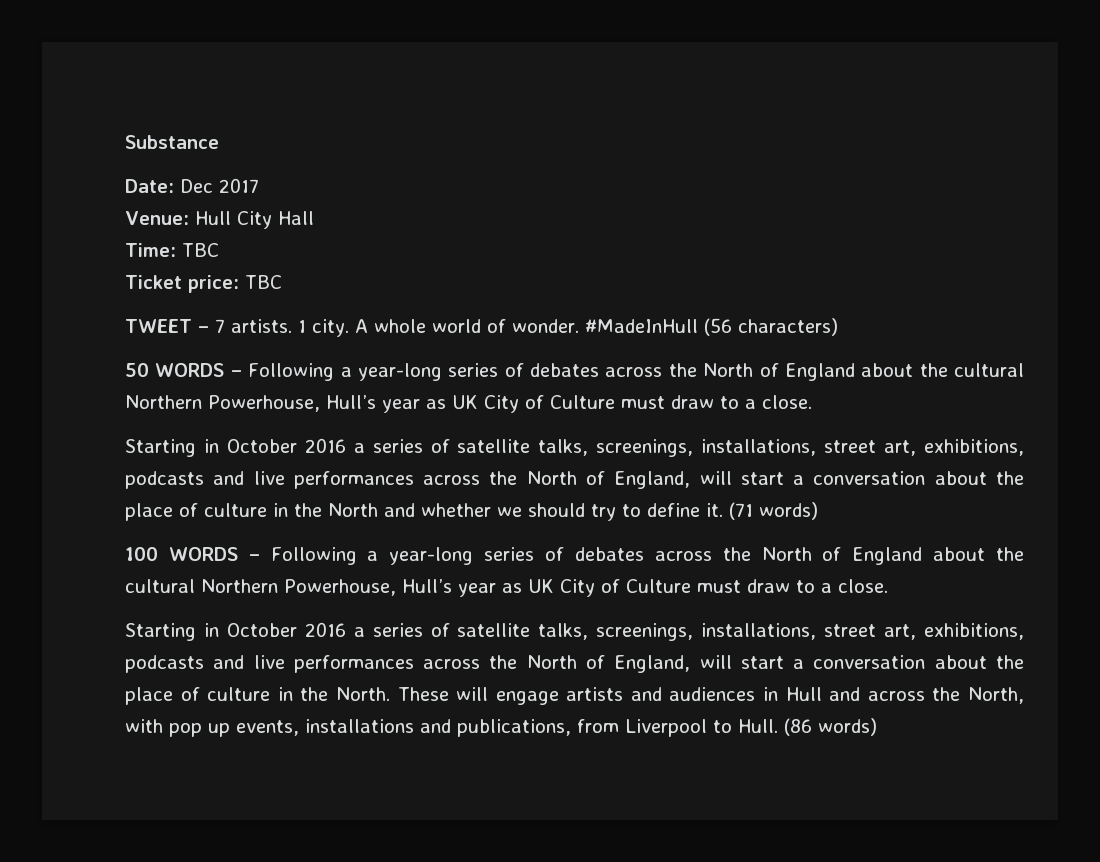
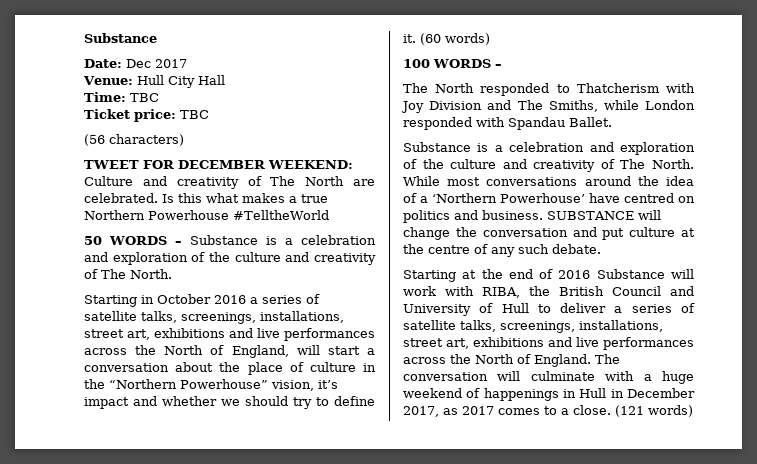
- TWEET – 7 artists. 1 city. A whole world of wonder. #MadeInHull (56 characters)
- 50 WORDS – Following a year-long series of debates across the North of England about the cultural Northern Powerhouse, Hull’s year as UK City of Culture must draw to a close.
+ (56 characters)
+ TWEET FOR DECEMBER WEEKEND: Culture and creativity of The North are celebrated. Is this what makes a true Northern Powerhouse #TelltheWorld
+ 50 WORDS – Substance is a celebration and exploration of the culture and creativity of The North.
- Starting in October 2016 a series of satellite talks, screenings, installations, street art, exhibitions, podcasts and live performances across the North of England, will start a conversation about the place of culture in the North and whether we should try to define it.
+ Starting in October 2016 a series of satellite talks, screenings, installations, street art, exhibitions and live performances across the North of England, will start a conversation about the place of culture in the “Northern Powerhouse” vision, it’s impact and whether we should try to define it.
- (71 words)
+ (60 words)
- 100 WORDS – Following a year-long series of debates across the North of England about the cultural Northern Powerhouse, Hull’s year as UK City of Culture must draw to a close.
- Starting in October 2016 a series of satellite talks, screenings, installations, street art, exhibitions, podcasts and live performances across the North of England, will start a conversation about the place of culture in the North. These will engage artists and audiences in Hull and across the North, with pop up events, installations and publications, from Liverpool to Hull. (86 words)
+ 100 WORDS –
+ The North responded to Thatcherism with Joy Division and The Smiths, while London responded with Spandau Ballet.
+ Substance is a celebration and exploration of the culture and creativity of The North. While most conversations around the idea of a ‘Northern Powerhouse’ have centred on politics and business. SUBSTANCE will change the conversation and put culture at the centre of any such debate.
+ Starting at the end of 2016 Substance will work with RIBA, the British Council and University of Hull to deliver a series of satellite talks, screenings, installations, street art, exhibitions and live performances across the North of England. The conversation will culminate with a huge weekend of happenings in Hull in December 2017, as 2017 comes to a close. (121 words)

